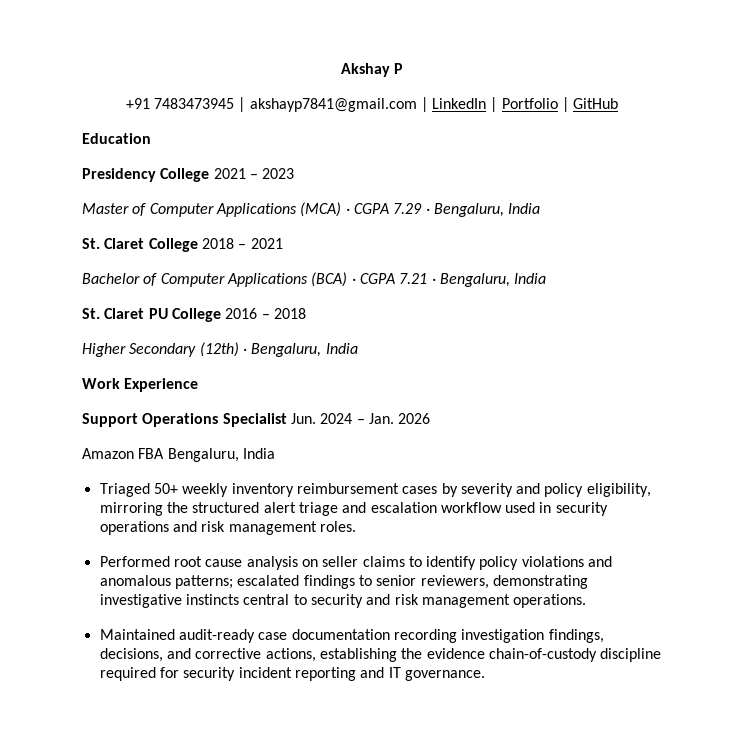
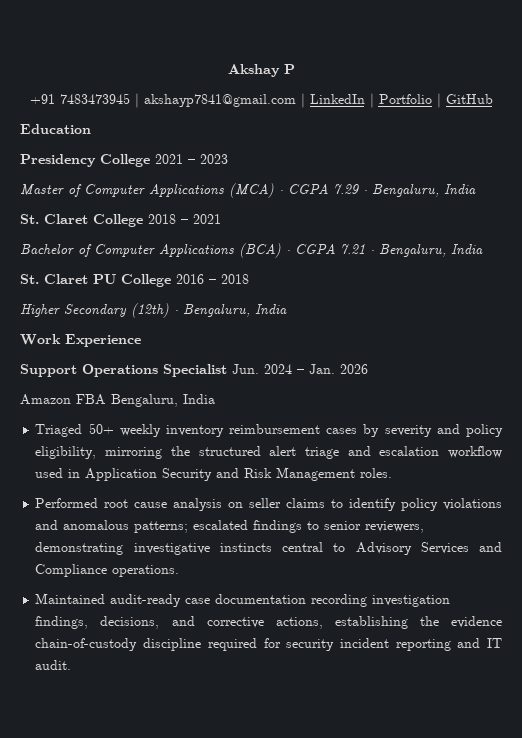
- Triaged 50+ weekly inventory reimbursement cases by severity and policy eligibility, mirroring the structured alert triage and escalation workflow used in security operations and risk management roles.
+ Triaged 50+ weekly inventory reimbursement cases by severity and policy eligibility, mirroring the structured alert triage and escalation workflow used in Application Security and Risk Management roles.
- Performed root cause analysis on seller claims to identify policy violations and anomalous patterns; escalated findings to senior reviewers, demonstrating investigative instincts central to security and risk management operations.
+ Performed root cause analysis on seller claims to identify policy violations and anomalous patterns; escalated findings to senior reviewers, demonstrating investigative instincts central to Advisory Services and Compliance operations.
- Maintained audit-ready case documentation recording investigation findings, decisions, and corrective actions, establishing the evidence chain-of-custody discipline required for security incident reporting and IT governance.
+ Maintained audit-ready case documentation recording investigation findings, decisions, and corrective actions, establishing the evidence chain-of-custody discipline required for security incident reporting and IT audit.

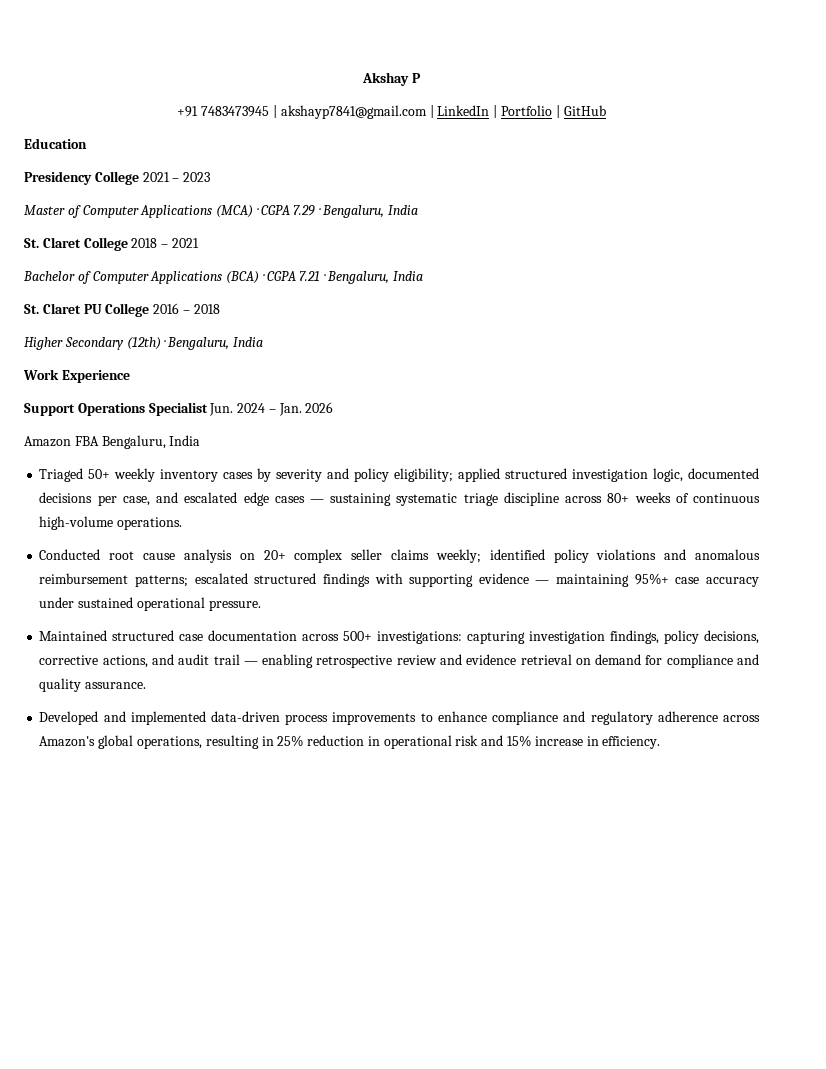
- Triaged 50+ weekly inventory reimbursement cases by severity and policy eligibility, mirroring the structured alert triage and escalation workflow used in Application Security and Risk Management roles.
- Performed root cause analysis on seller claims to identify policy violations and anomalous patterns; escalated findings to senior reviewers, demonstrating investigative instincts central to Advisory Services and Compliance operations.
+ Triaged 50+ weekly inventory cases by severity and policy eligibility; applied structured investigation logic, documented decisions per case, and escalated edge cases — sustaining systematic triage discipline across 80+ weeks of continuous high-volume operations.
+ Conducted root cause analysis on 20+ complex seller claims weekly; identified policy violations and anomalous reimbursement patterns; escalated structured findings with supporting evidence — maintaining 95%+ case accuracy under sustained operational pressure.
- Maintained audit-ready case documentation recording investigation findings, decisions, and corrective actions, establishing the evidence chain-of-custody discipline required for security incident reporting and IT audit.
+ Maintained structured case documentation across 500+ investigations: capturing investigation findings, policy decisions, corrective actions, and audit trail — enabling retrospective review and evidence retrieval on demand for compliance and quality assurance.
+ Developed and implemented data-driven process improvements to enhance compliance and regulatory adherence across Amazon's global operations, resulting in 25% reduction in operational risk and 15% increase in efficiency.

